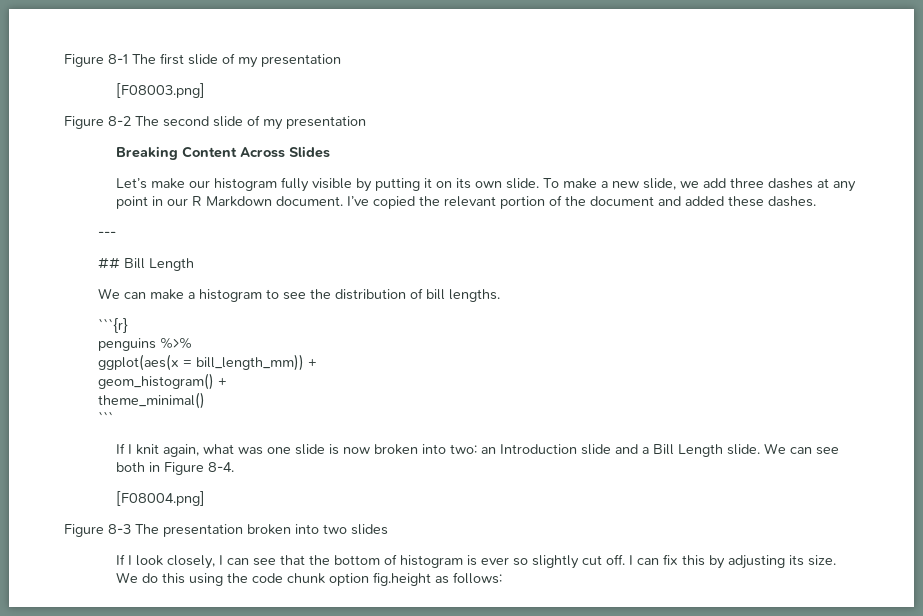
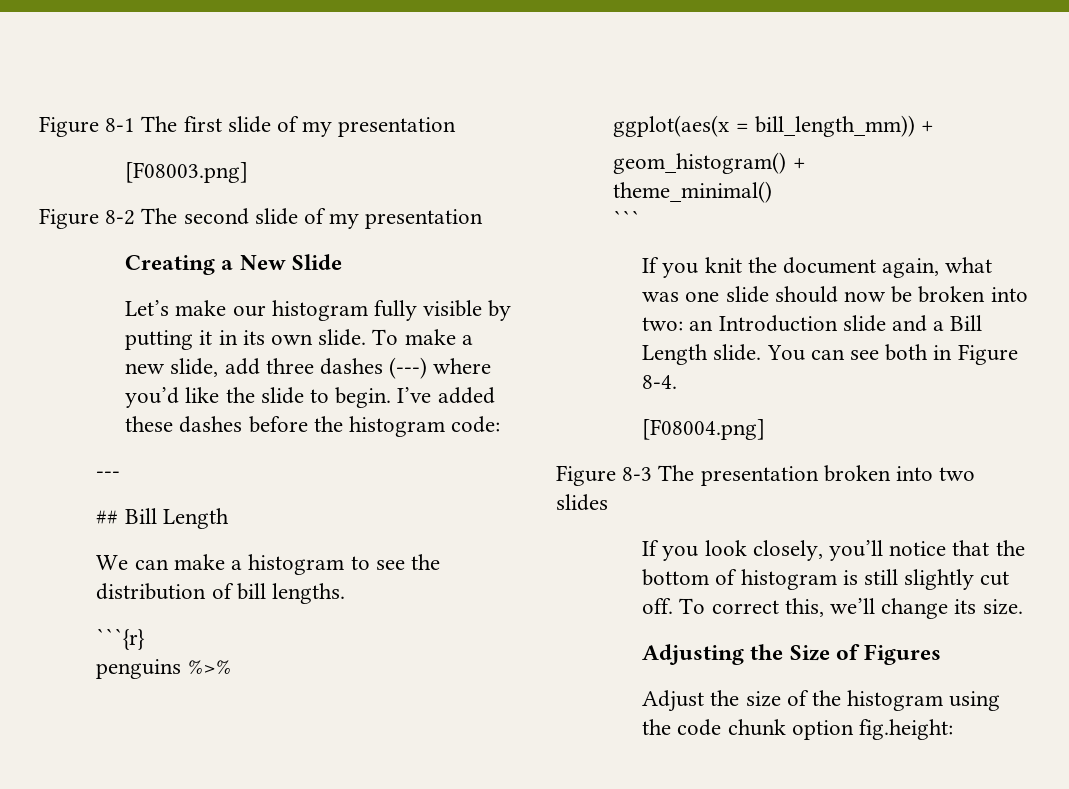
- Breaking Content Across Slides
+ Creating a New Slide
- Let’s make our histogram fully visible by putting it on its own slide.
+ Let’s make our histogram fully visible by putting it in its own slide.
- To make a new slide, we add three dashes at any point in our R Markdown document. I’ve copied the relevant portion of the document and added these dashes.
+ To make a new slide, add three dashes (---) where you’d like the slide to begin. I’ve added these dashes before the histogram code:
- If I knit again, what was one slide is now broken into two: an Introduction slide and a Bill Length slide.
+ If you knit the document again, what was one slide should now be broken into two: an Introduction slide and a Bill Length slide.
- We can see both in Figure 8-4.
+ You can see both in Figure 8-4.
- If I look closely, I can see that the bottom of histogram is ever so slightly cut off.
+ If you look closely, you’ll notice that the bottom of histogram is still slightly cut off.
- I can fix this by adjusting its size. We do this using the code chunk option fig.height as follows:
+ To correct this, we’ll change its size.
+ Adjusting the Size of Figures
+ Adjust the size of the histogram using the code chunk option fig.height:

